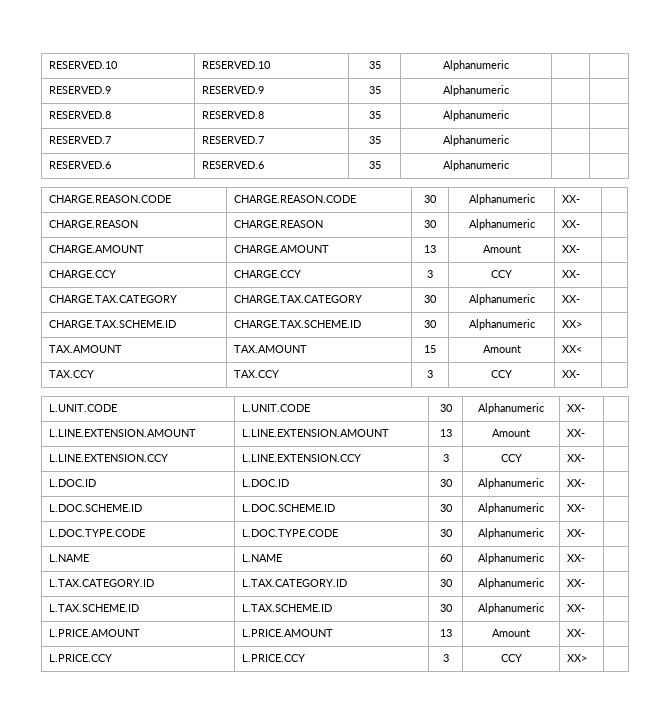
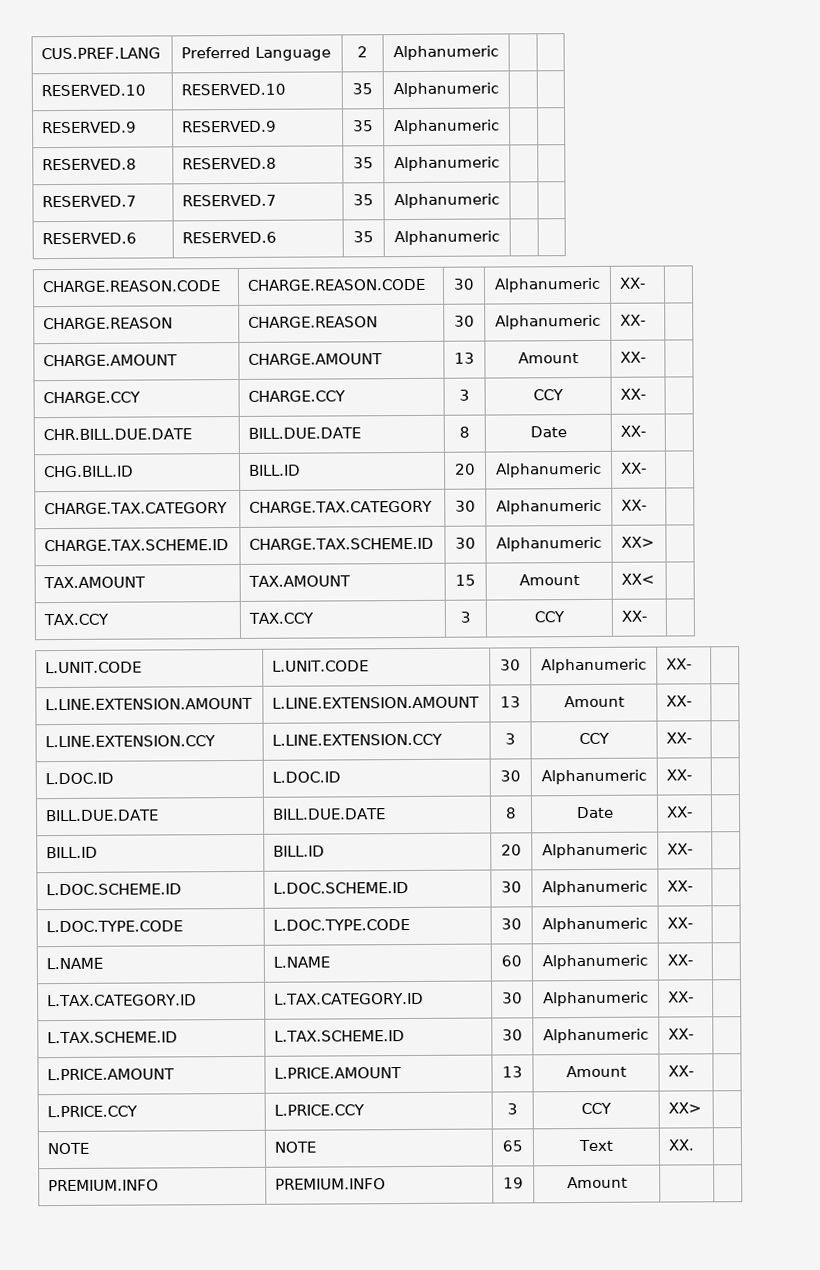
+ CUS.PREF.LANG | Preferred Language | 2 | Alphanumeric | |
+ CHR.BILL.DUE.DATE | BILL.DUE.DATE | 8 | Date | XX- |
+ CHG.BILL.ID | BILL.ID | 20 | Alphanumeric | XX- |
+ BILL.DUE.DATE | BILL.DUE.DATE | 8 | Date | XX- |
+ BILL.ID | BILL.ID | 20 | Alphanumeric | XX- |
+ NOTE | NOTE | 65 | Text | XX. |
+ PREMIUM.INFO | PREMIUM.INFO | 19 | Amount | |

